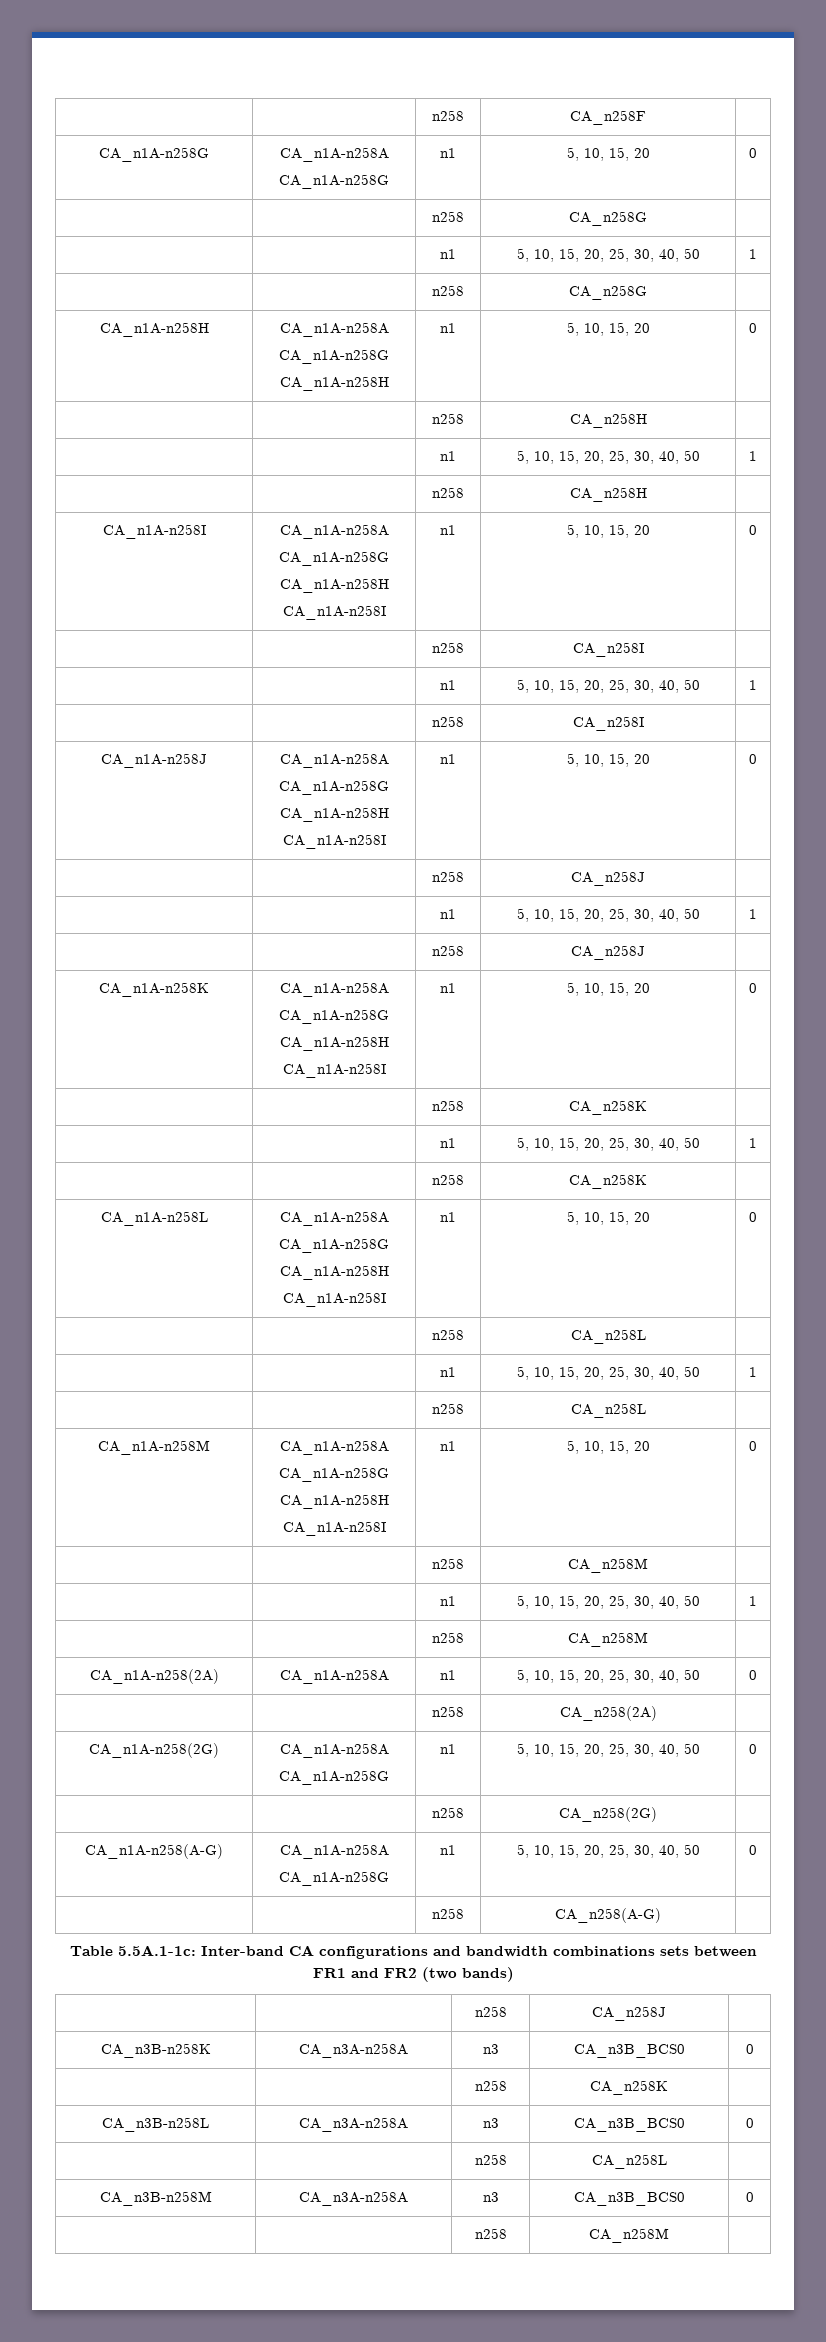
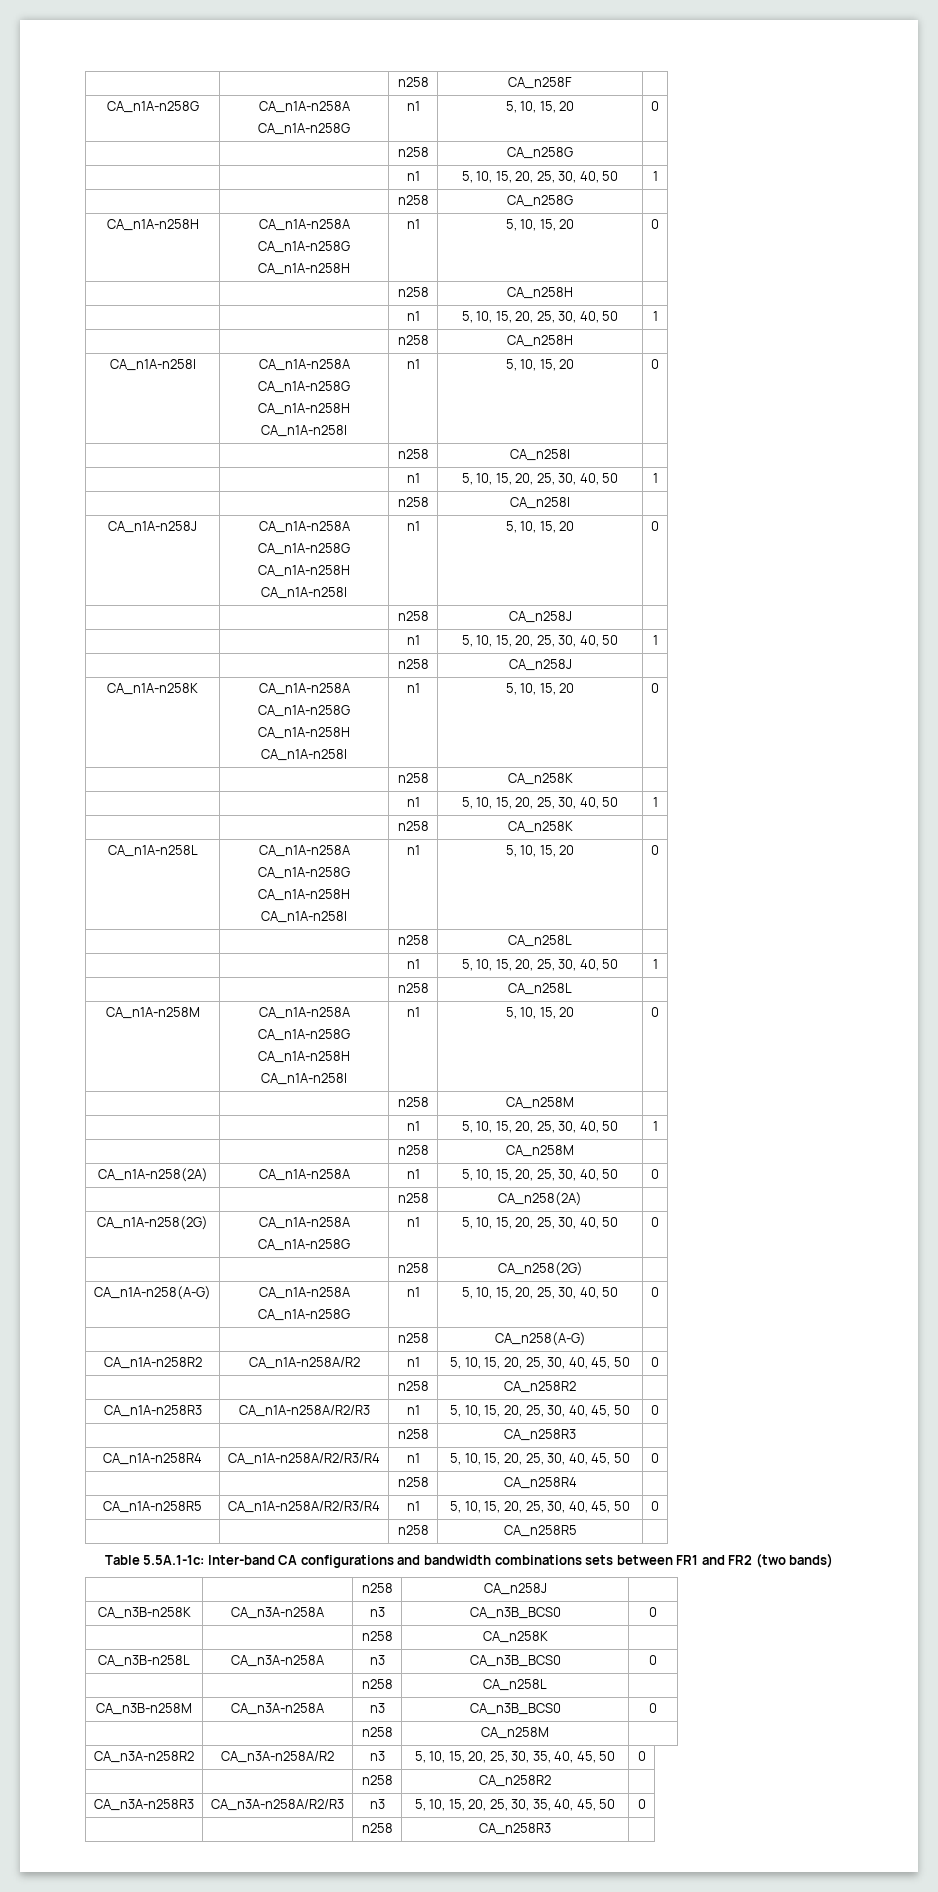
+ CA_n1A-n258R2 | CA_n1A-n258A/R2 | n1 | 5, 10, 15, 20, 25, 30, 40, 45, 50 | 0
+ | | n258 | CA_n258R2 |
+ CA_n1A-n258R3 | CA_n1A-n258A/R2/R3 | n1 | 5, 10, 15, 20, 25, 30, 40, 45, 50 | 0
+ | | n258 | CA_n258R3 |
+ CA_n1A-n258R4 | CA_n1A-n258A/R2/R3/R4 | n1 | 5, 10, 15, 20, 25, 30, 40, 45, 50 | 0
+ | | n258 | CA_n258R4 |
+ CA_n1A-n258R5 | CA_n1A-n258A/R2/R3/R4 | n1 | 5, 10, 15, 20, 25, 30, 40, 45, 50 | 0
+ | | n258 | CA_n258R5 |
+ CA_n3A-n258R2 | CA_n3A-n258A/R2 | n3 | 5, 10, 15, 20, 25, 30, 35, 40, 45, 50 | 0
+ | | n258 | CA_n258R2 |
+ CA_n3A-n258R3 | CA_n3A-n258A/R2/R3 | n3 | 5, 10, 15, 20, 25, 30, 35, 40, 45, 50 | 0
+ | | n258 | CA_n258R3 |

